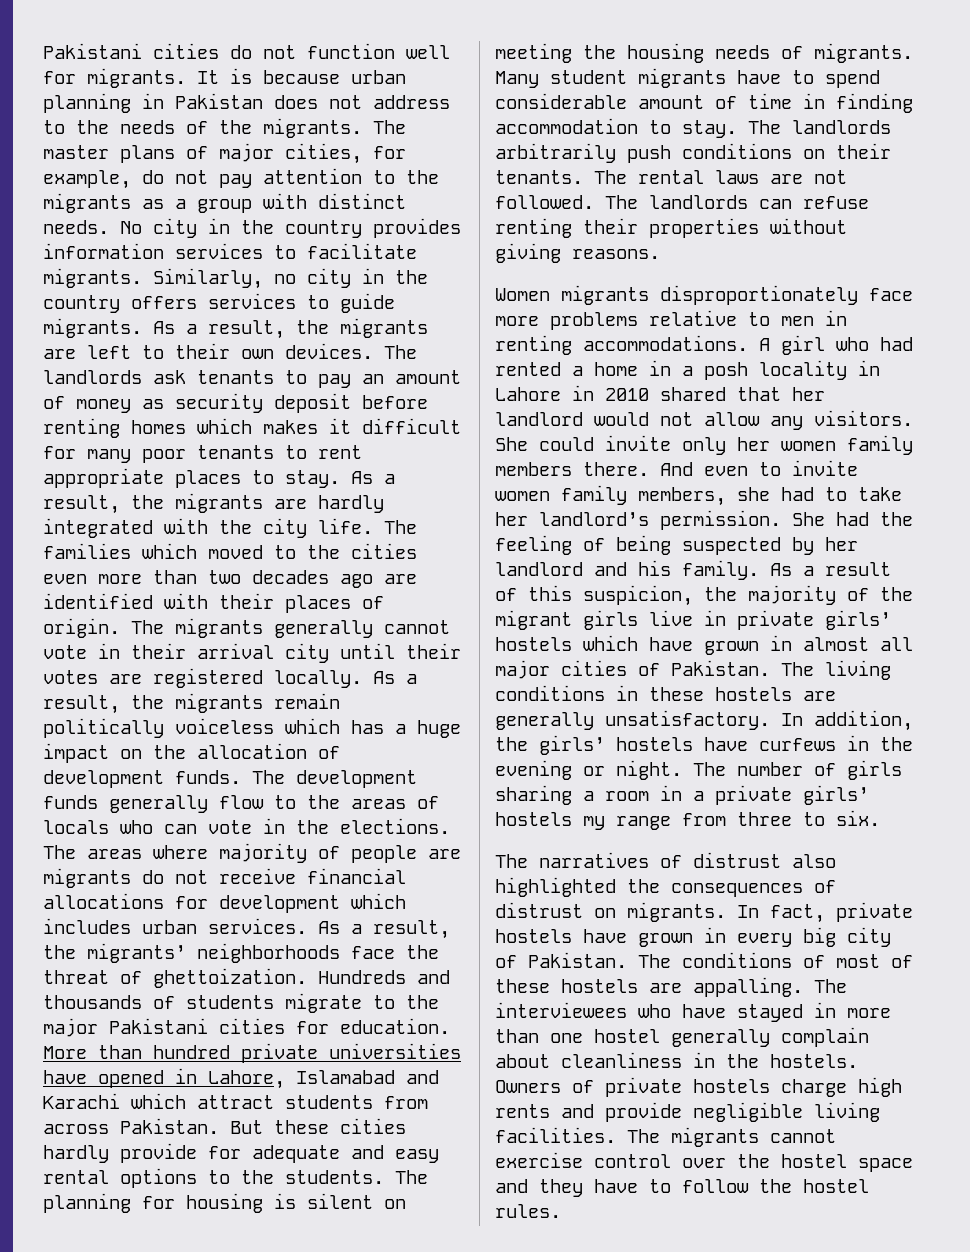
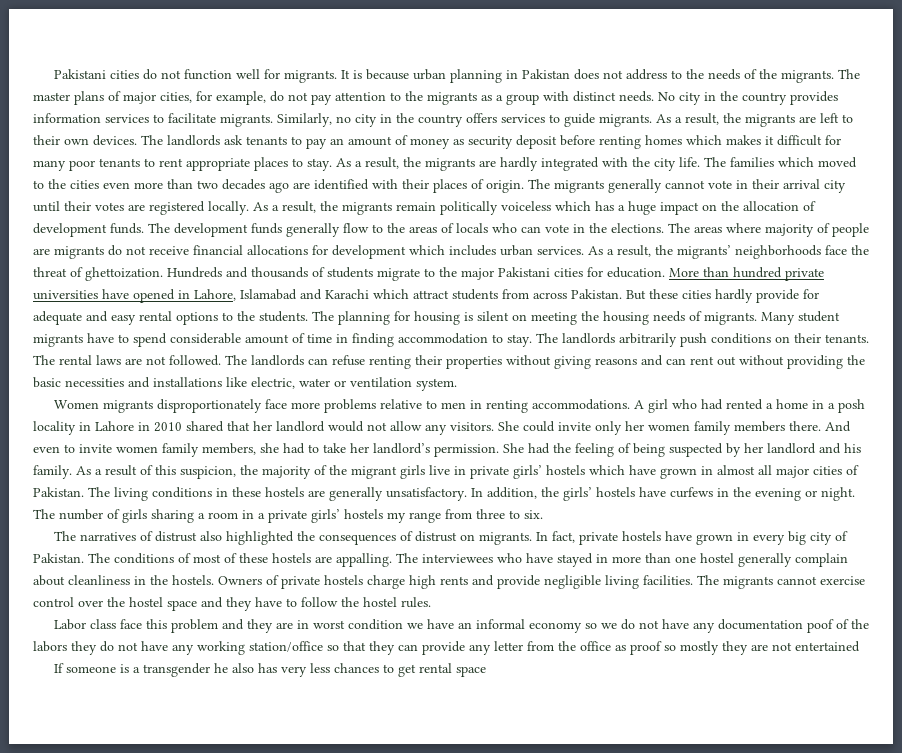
- The landlords can refuse renting their properties without giving reasons.
+ The landlords can refuse renting their properties without giving reasons and can rent out without providing the basic necessities and installations like electric, water or ventilation system.
+ Labor class face this problem and they are in worst condition we have an informal economy so we do not have any documentation poof of the labors they do not have any working station/office so that they can provide any letter from the office as proof so mostly they are not entertained
+ If someone is a transgender he also has very less chances to get rental space

